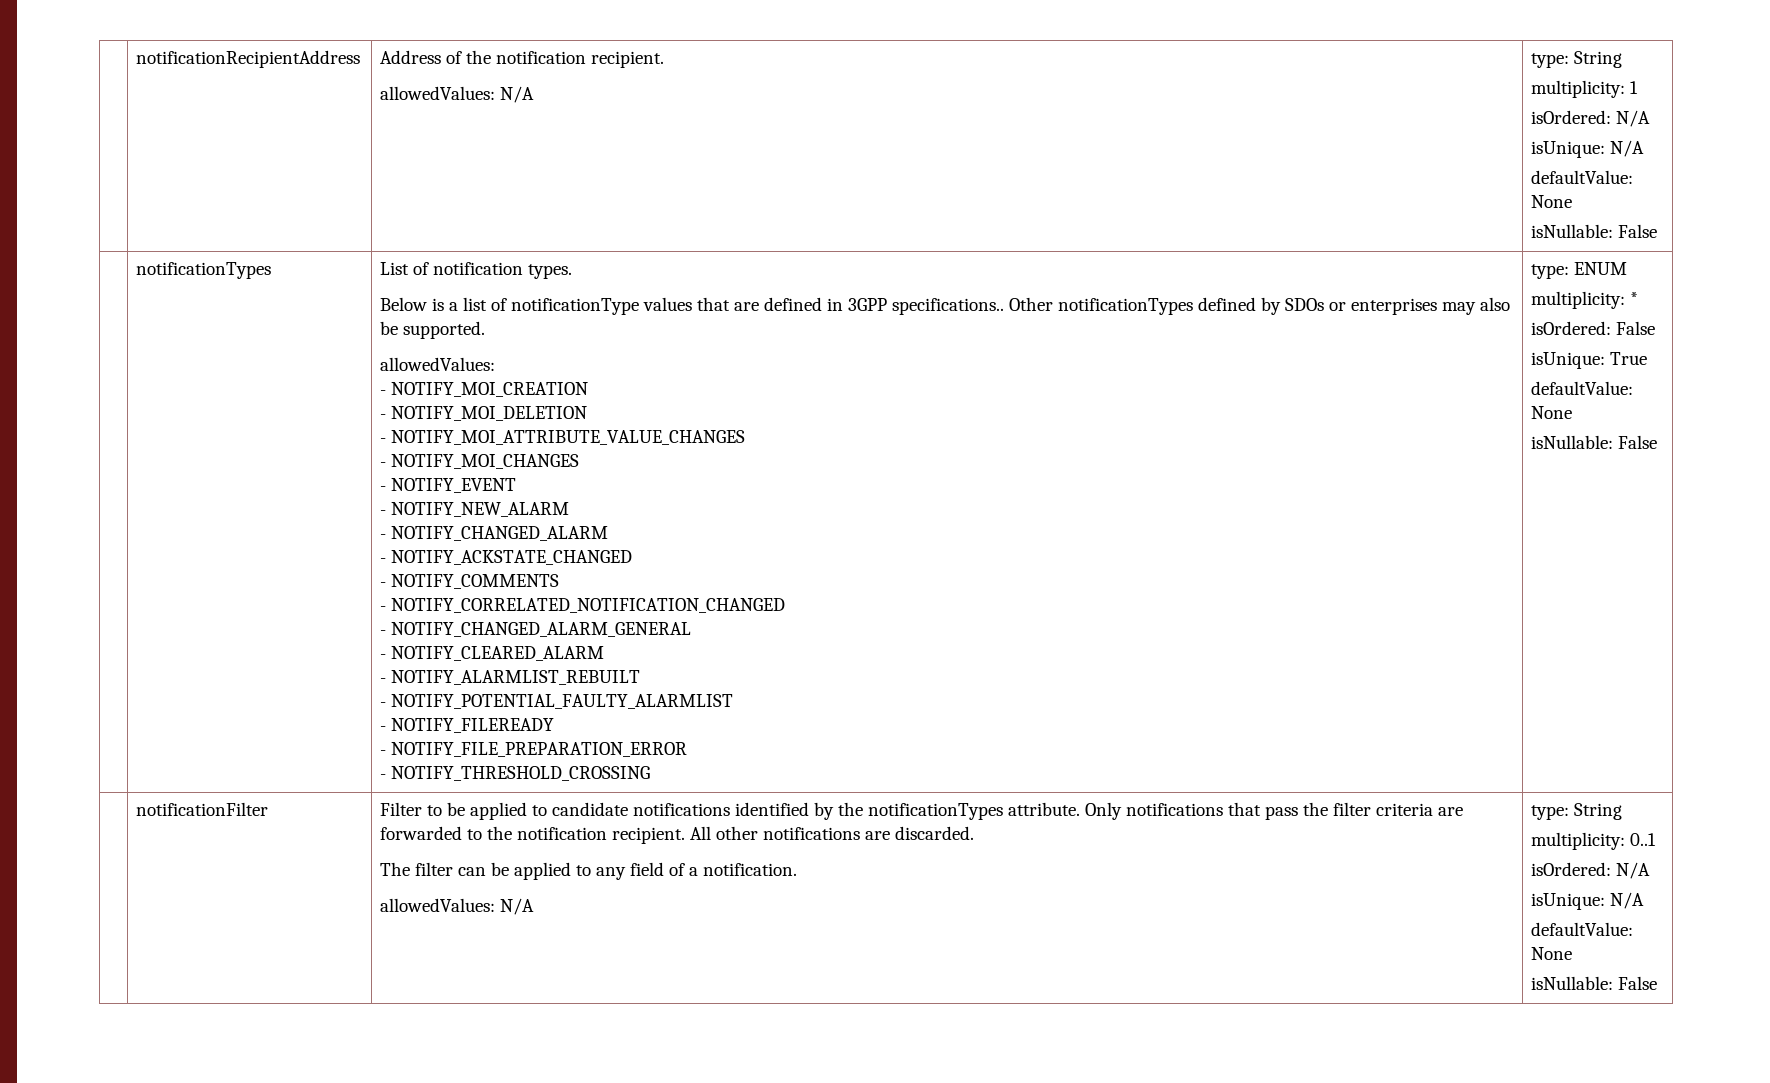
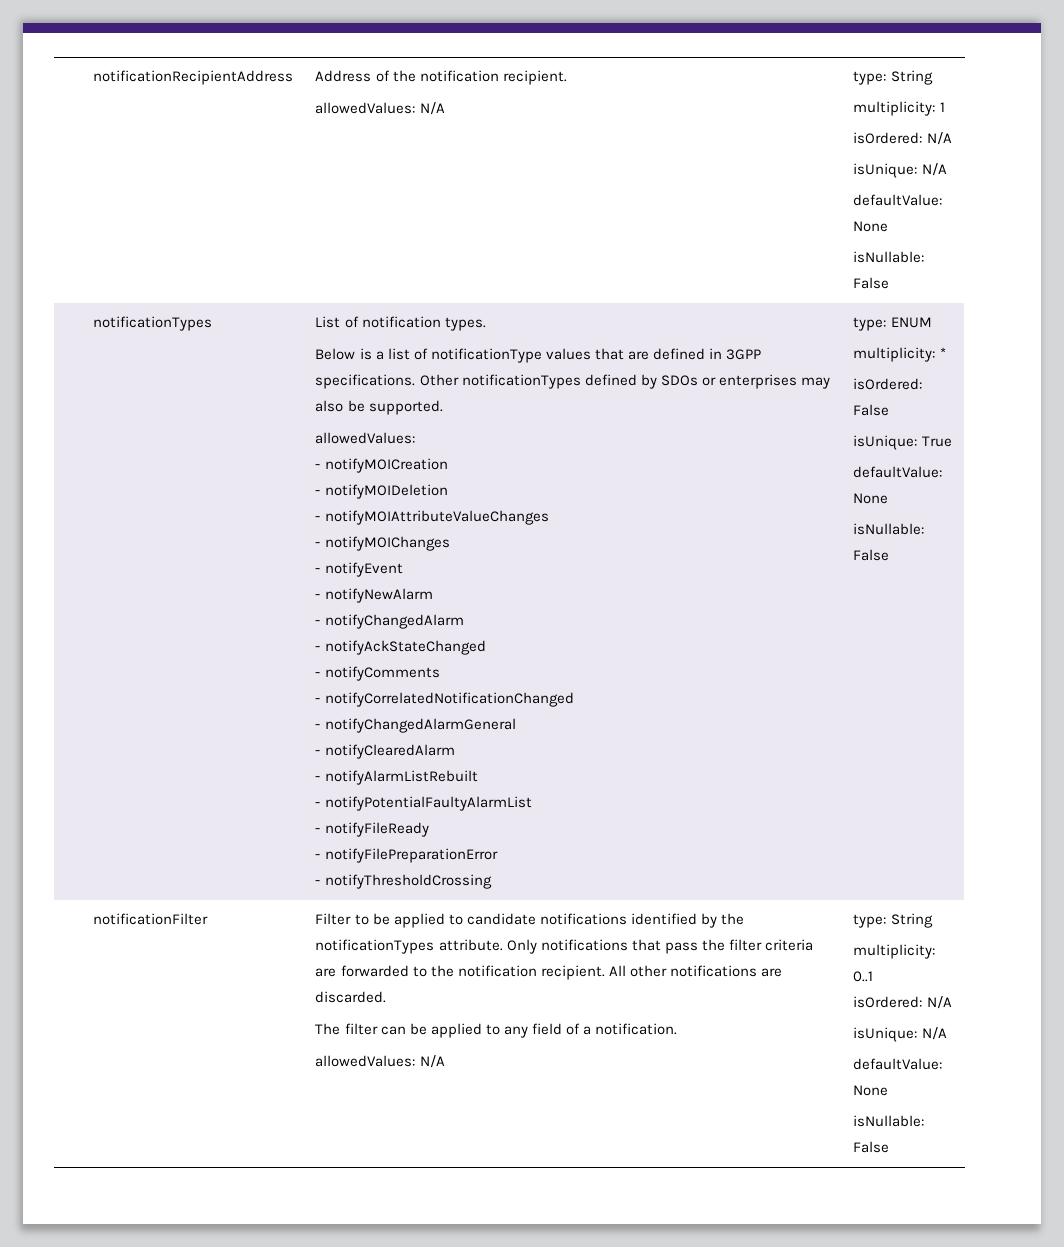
- Below is a list of notificationType values that are defined in 3GPP specifications..
+ Below is a list of notificationType values that are defined in 3GPP specifications.
- - NOTIFY_MOI_CREATION
- - NOTIFY_MOI_DELETION
- - NOTIFY_MOI_ATTRIBUTE_VALUE_CHANGES
- - NOTIFY_MOI_CHANGES
- - NOTIFY_EVENT
- - NOTIFY_NEW_ALARM
- - NOTIFY_CHANGED_ALARM
- - NOTIFY_ACKSTATE_CHANGED
- - NOTIFY_COMMENTS
- - NOTIFY_CORRELATED_NOTIFICATION_CHANGED
- - NOTIFY_CHANGED_ALARM_GENERAL
- - NOTIFY_CLEARED_ALARM
- - NOTIFY_ALARMLIST_REBUILT
- - NOTIFY_POTENTIAL_FAULTY_ALARMLIST
- - NOTIFY_FILEREADY
- - NOTIFY_FILE_PREPARATION_ERROR
- - NOTIFY_THRESHOLD_CROSSING
+ - notifyMOICreation
+ - notifyMOIDeletion
+ - notifyMOIAttributeValueChanges
+ - notifyMOIChanges
+ - notifyEvent
+ - notifyNewAlarm
+ - notifyChangedAlarm
+ - notifyAckStateChanged
+ - notifyComments
+ - notifyCorrelatedNotificationChanged
+ - notifyChangedAlarmGeneral
+ - notifyClearedAlarm
+ - notifyAlarmListRebuilt
+ - notifyPotentialFaultyAlarmList
+ - notifyFileReady
+ - notifyFilePreparationError
+ - notifyThresholdCrossing

